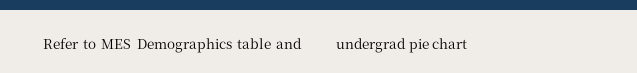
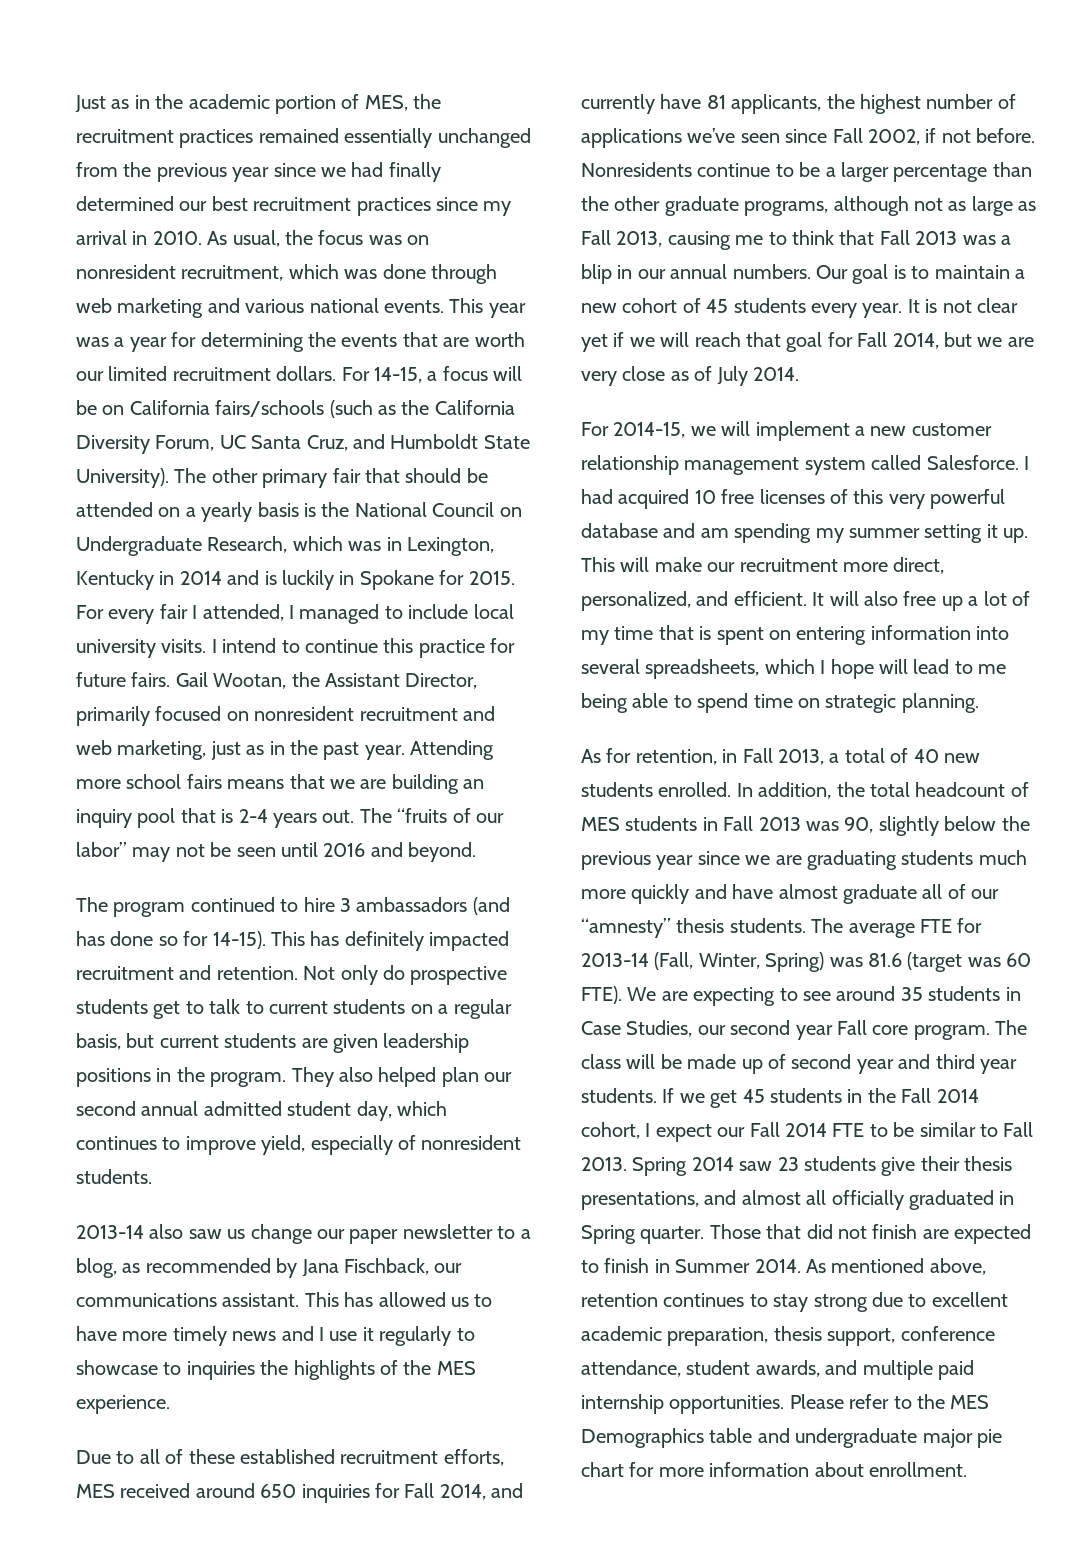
- Refer to MES Demographics table and undergrad pie chart
+ Just as in the academic portion of MES, the recruitment practices remained essentially unchanged from the previous year since we had finally determined our best recruitment practices since my arrival in 2010. As usual, the focus was on nonresident recruitment, which was done through web marketing and various national events. This year was a year for determining the events that are worth our limited recruitment dollars. For 14-15, a focus will be on California fairs/schools (such as the California Diversity Forum, UC Santa Cruz, and Humboldt State University). The other primary fair that should be attended on a yearly basis is the National Council on Undergraduate Research, which was in Lexington, Kentucky in 2014 and is luckily in Spokane for 2015. For every fair I attended, I managed to include local university visits. I intend to continue this practice for future fairs. Gail Wootan, the Assistant Director, primarily focused on nonresident recruitment and web marketing, just as in the past year. Attending more school fairs means that we are building an inquiry pool that is 2-4 years out. The “fruits of our labor” may not be seen until 2016 and beyond.
+ The program continued to hire 3 ambassadors (and has done so for 14-15). This has definitely impacted recruitment and retention. Not only do prospective students get to talk to current students on a regular basis, but current students are given leadership positions in the program. They also helped plan our second annual admitted student day, which continues to improve yield, especially of nonresident students.
+ 2013-14 also saw us change our paper newsletter to a blog, as recommended by Jana Fischback, our communications assistant. This has allowed us to have more timely news and I use it regularly to showcase to inquiries the highlights of the MES experience.
+ Due to all of these established recruitment efforts, MES received around 650 inquiries for Fall 2014, and currently have 81 applicants, the highest number of applications we’ve seen since Fall 2002, if not before. Nonresidents continue to be a larger percentage than the other graduate programs, although not as large as Fall 2013, causing me to think that Fall 2013 was a blip in our annual numbers. Our goal is to maintain a new cohort of 45 students every year. It is not clear yet if we will reach that goal for Fall 2014, but we are very close as of July 2014.
+ For 2014-15, we will implement a new customer relationship management system called Salesforce. I had acquired 10 free licenses of this very powerful database and am spending my summer setting it up. This will make our recruitment more direct, personalized, and efficient. It will also free up a lot of my time that is spent on entering information into several spreadsheets, which I hope will lead to me being able to spend time on strategic planning.
+ As for retention, in Fall 2013, a total of 40 new students enrolled. In addition, the total headcount of MES students in Fall 2013 was 90, slightly below the previous year since we are graduating students much more quickly and have almost graduate all of our “amnesty” thesis students. The average FTE for 2013-14 (Fall, Winter, Spring) was 81.6 (target was 60 FTE). We are expecting to see around 35 students in Case Studies, our second year Fall core program. The class will be made up of second year and third year students. If we get 45 students in the Fall 2014 cohort, I expect our Fall 2014 FTE to be similar to Fall 2013. Spring 2014 saw 23 students give their thesis presentations, and almost all officially graduated in Spring quarter. Those that did not finish are expected to finish in Summer 2014. As mentioned above, retention continues to stay strong due to excellent academic preparation, thesis support, conference attendance, student awards, and multiple paid internship opportunities. Please refer to the MES Demographics table and undergraduate major pie chart for more information about enrollment.

